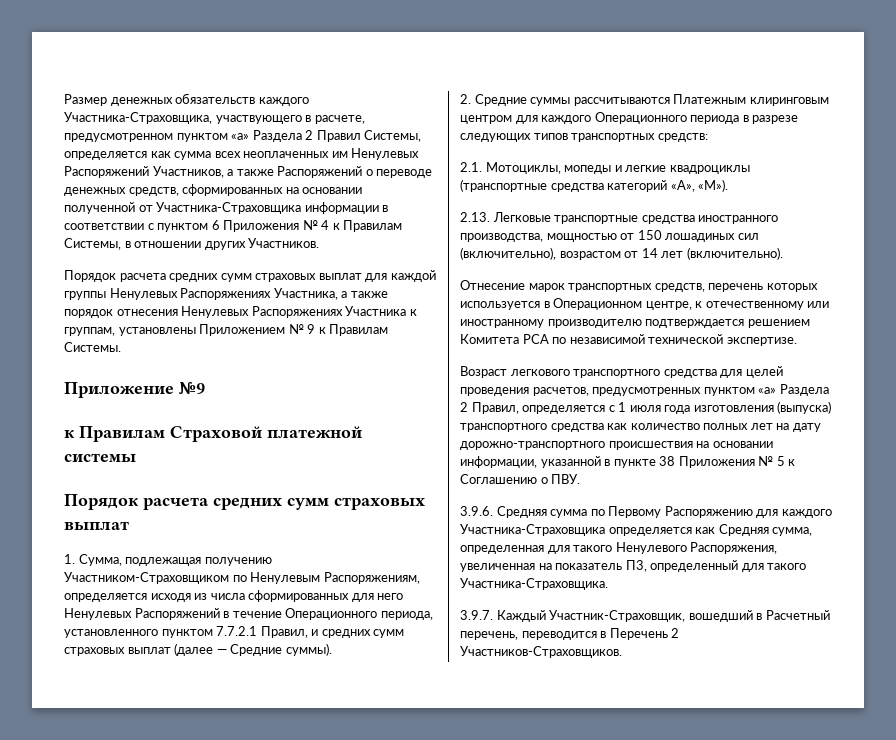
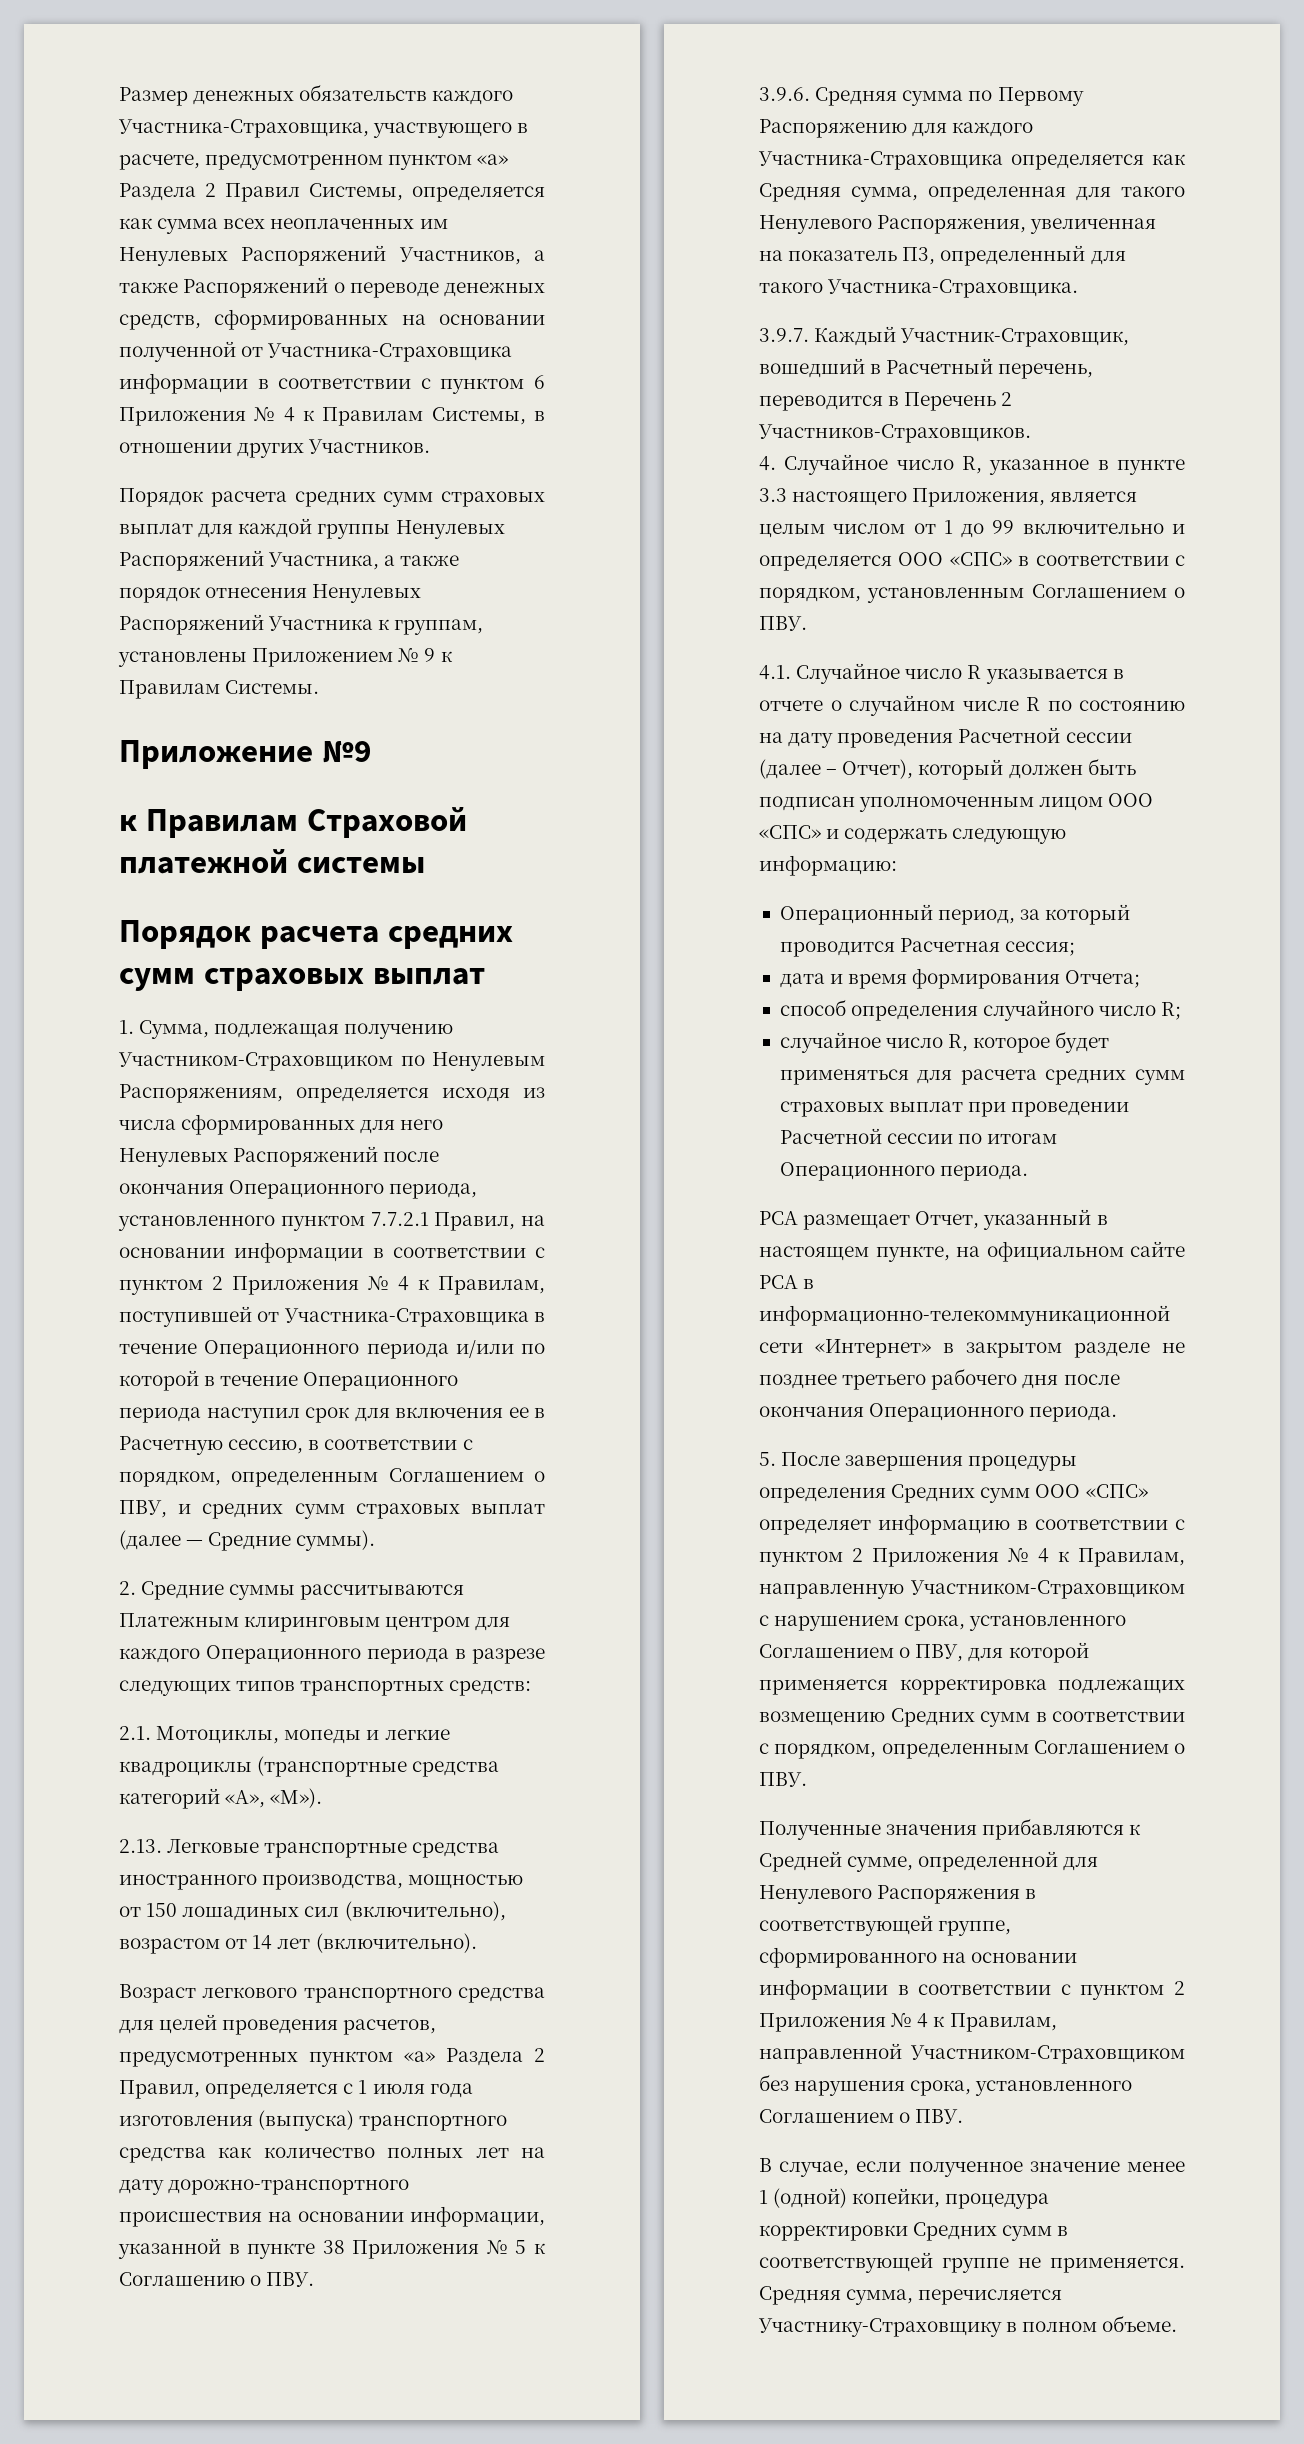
- Порядок расчета средних сумм страховых выплат для каждой группы Ненулевых Распоряжениях Участника, а также порядок отнесения Ненулевых Распоряжениях Участника к группам, установлены Приложением № 9 к Правилам Системы.
+ Порядок расчета средних сумм страховых выплат для каждой группы Ненулевых Распоряжений Участника, а также порядок отнесения Ненулевых Распоряжений Участника к группам, установлены Приложением № 9 к Правилам Системы.
- 1. Сумма, подлежащая получению Участником-Страховщиком по Ненулевым Распоряжениям, определяется исходя из числа сформированных для него Ненулевых Распоряжений в течение Операционного периода, установленного пунктом 7.7.2.1 Правил, и средних сумм страховых выплат (далее — Средние суммы).
+ 1. Сумма, подлежащая получению Участником-Страховщиком по Ненулевым Распоряжениям, определяется исходя из числа сформированных для него Ненулевых Распоряжений после окончания Операционного периода, установленного пунктом 7.7.2.1 Правил, на основании информации в соответствии с пунктом 2 Приложения № 4 к Правилам, поступившей от Участника-Страховщика в течение Операционного периода и/или по которой в течение Операционного периода наступил срок для включения ее в Расчетную сессию, в соответствии с порядком, определенным Соглашением о ПВУ, и средних сумм страховых выплат (далее — Средние суммы).
- Отнесение марок транспортных средств, перечень которых используется в Операционном центре, к отечественному или иностранному производителю подтверждается решением Комитета РСА по независимой технической экспертизе.
+ 4. Случайное число R, указанное в пункте 3.3 настоящего Приложения, является целым числом от 1 до 99 включительно и определяется ООО «СПС» в соответствии с порядком, установленным Соглашением о ПВУ.
+ 4.1. Случайное число R указывается в отчете о случайном числе R по состоянию на дату проведения Расчетной сессии (далее – Отчет), который должен быть подписан уполномоченным лицом ООО «СПС» и содержать следующую информацию:
+ Операционный период, за который проводится Расчетная сессия;
+ дата и время формирования Отчета;
+ способ определения случайного число R;
+ случайное число R, которое будет применяться для расчета средних сумм страховых выплат при проведении Расчетной сессии по итогам Операционного периода.
+ РСА размещает Отчет, указанный в настоящем пункте, на официальном сайте РСА в информационно-телекоммуникационной сети «Интернет» в закрытом разделе не позднее третьего рабочего дня после окончания Операционного периода.
+ 5. После завершения процедуры определения Средних сумм ООО «СПС» определяет информацию в соответствии с пунктом 2 Приложения № 4 к Правилам, направленную Участником-Страховщиком с нарушением срока, установленного Соглашением о ПВУ, для которой применяется корректировка подлежащих возмещению Средних сумм в соответствии с порядком, определенным Соглашением о ПВУ.
+ Полученные значения прибавляются к Средней сумме, определенной для Ненулевого Распоряжения в соответствующей группе, сформированного на основании информации в соответствии с пунктом 2 Приложения № 4 к Правилам, направленной Участником-Страховщиком без нарушения срока, установленного Соглашением о ПВУ.
+ В случае, если полученное значение менее 1 (одной) копейки, процедура корректировки Средних сумм в соответствующей группе не применяется. Средняя сумма, перечисляется Участнику-Страховщику в полном объеме.

